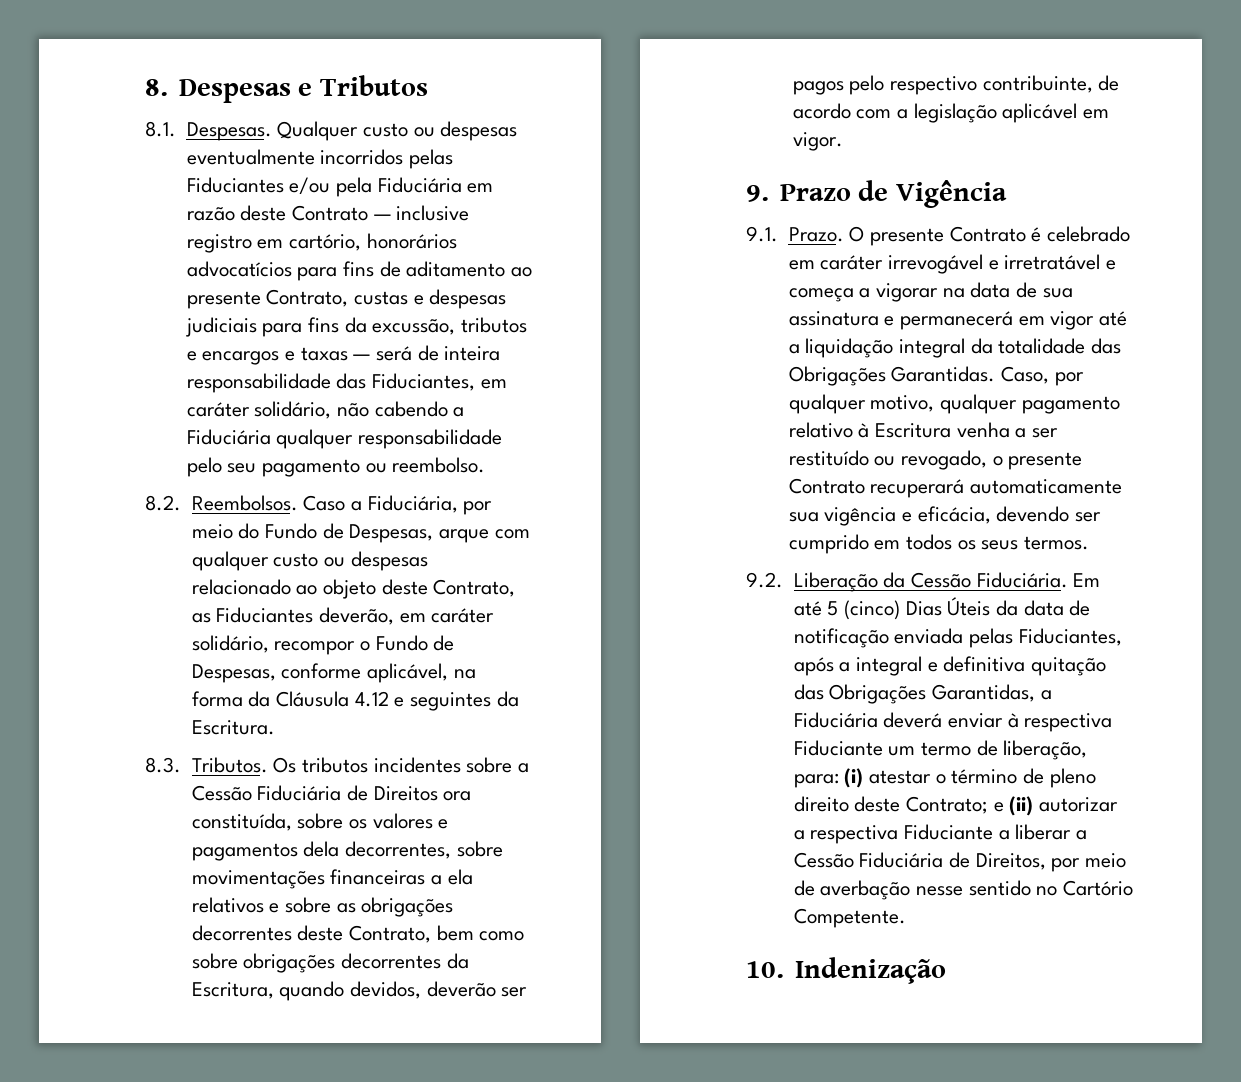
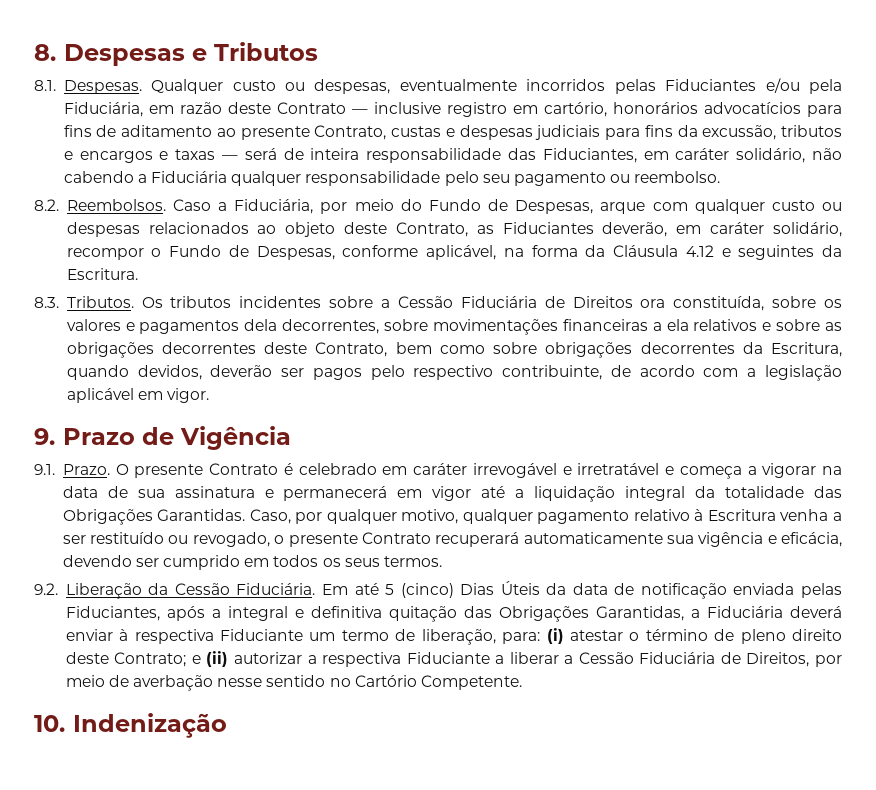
- Qualquer custo ou despesas eventualmente incorridos pelas Fiduciantes e/ou pela Fiduciária em razão deste Contrato — inclusive registro em cartório, honorários advocatícios para fins de aditamento ao presente Contrato, custas e despesas judiciais para fins da excussão, tributos e encargos e taxas — será de inteira responsabilidade das Fiduciantes, em caráter solidário, não cabendo a Fiduciária qualquer responsabilidade pelo seu pagamento ou reembolso.
+ Qualquer custo ou despesas, eventualmente incorridos pelas Fiduciantes e/ou pela Fiduciária, em razão deste Contrato — inclusive registro em cartório, honorários advocatícios para fins de aditamento ao presente Contrato, custas e despesas judiciais para fins da excussão, tributos e encargos e taxas — será de inteira responsabilidade das Fiduciantes, em caráter solidário, não cabendo a Fiduciária qualquer responsabilidade pelo seu pagamento ou reembolso.
- Caso a Fiduciária, por meio do Fundo de Despesas, arque com qualquer custo ou despesas relacionado ao objeto deste Contrato, as Fiduciantes deverão, em caráter solidário, recompor o Fundo de Despesas, conforme aplicável, na forma da Cláusula 4.12 e seguintes da Escritura.
+ Caso a Fiduciária, por meio do Fundo de Despesas, arque com qualquer custo ou despesas relacionados ao objeto deste Contrato, as Fiduciantes deverão, em caráter solidário, recompor o Fundo de Despesas, conforme aplicável, na forma da Cláusula 4.12 e seguintes da Escritura.

